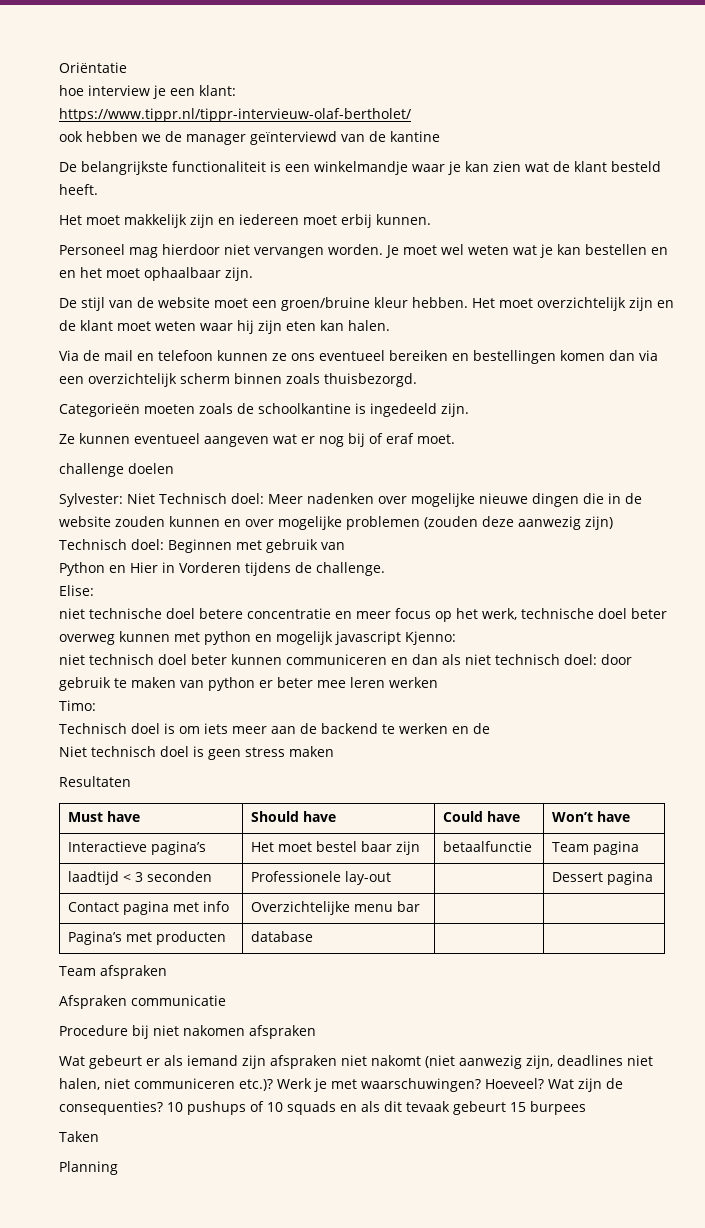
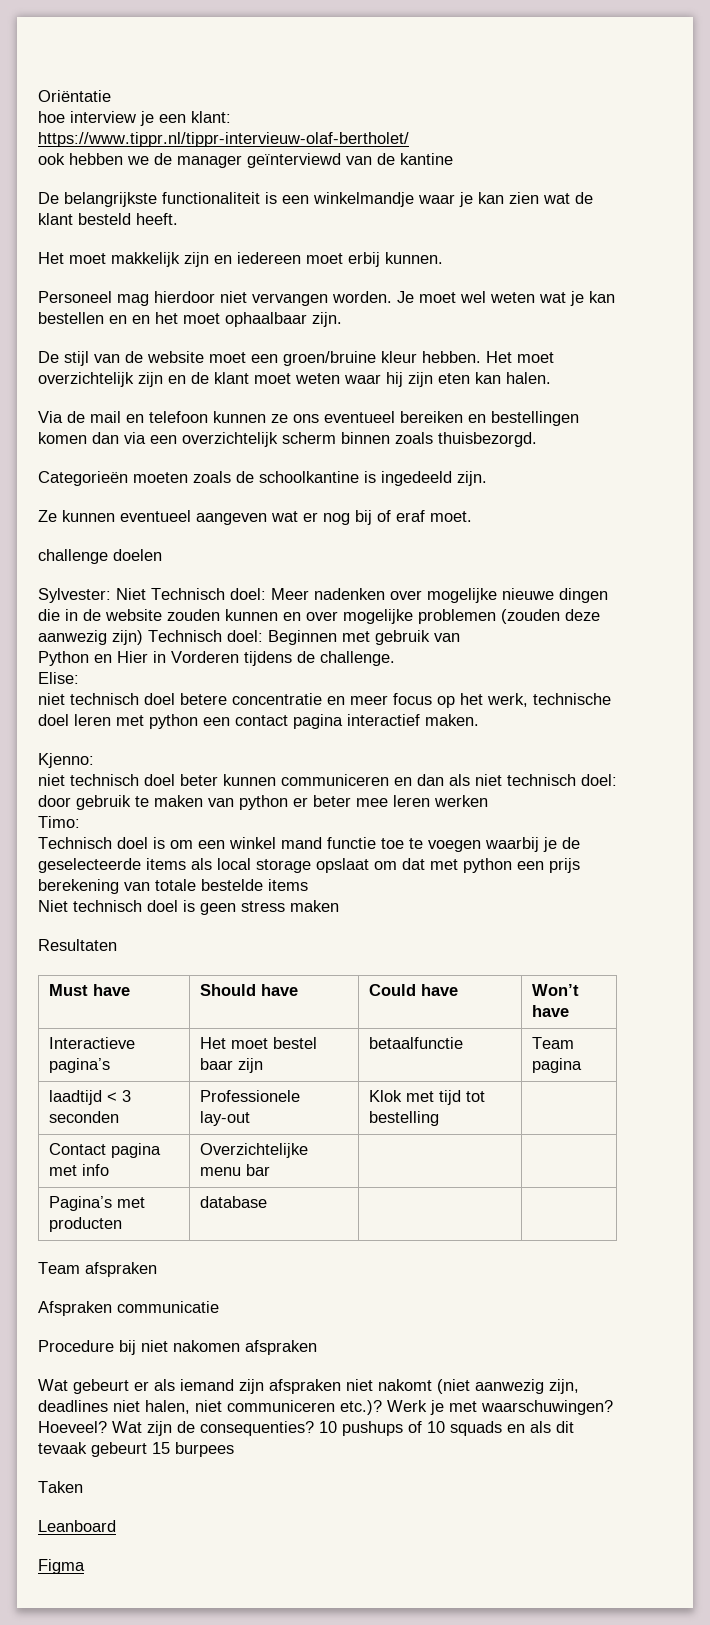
- niet technische doel betere concentratie en meer focus op het werk, technische doel beter overweg kunnen met python en mogelijk javascript Kjenno:
+ niet technisch doel betere concentratie en meer focus op het werk, technische doel leren met python een contact pagina interactief maken.
+ Kjenno:
- Technisch doel is om iets meer aan de backend te werken en de
+ Technisch doel is om een winkel mand functie toe te voegen waarbij je de geselecteerde items als local storage opslaat om dat met python een prijs berekening van totale bestelde items
- laadtijd < 3 seconden | Professionele lay-out | | Dessert pagina
+ laadtijd < 3 seconden | Professionele lay-out | Klok met tijd tot bestelling |
- Planning
+ Leanboard
+ Figma

